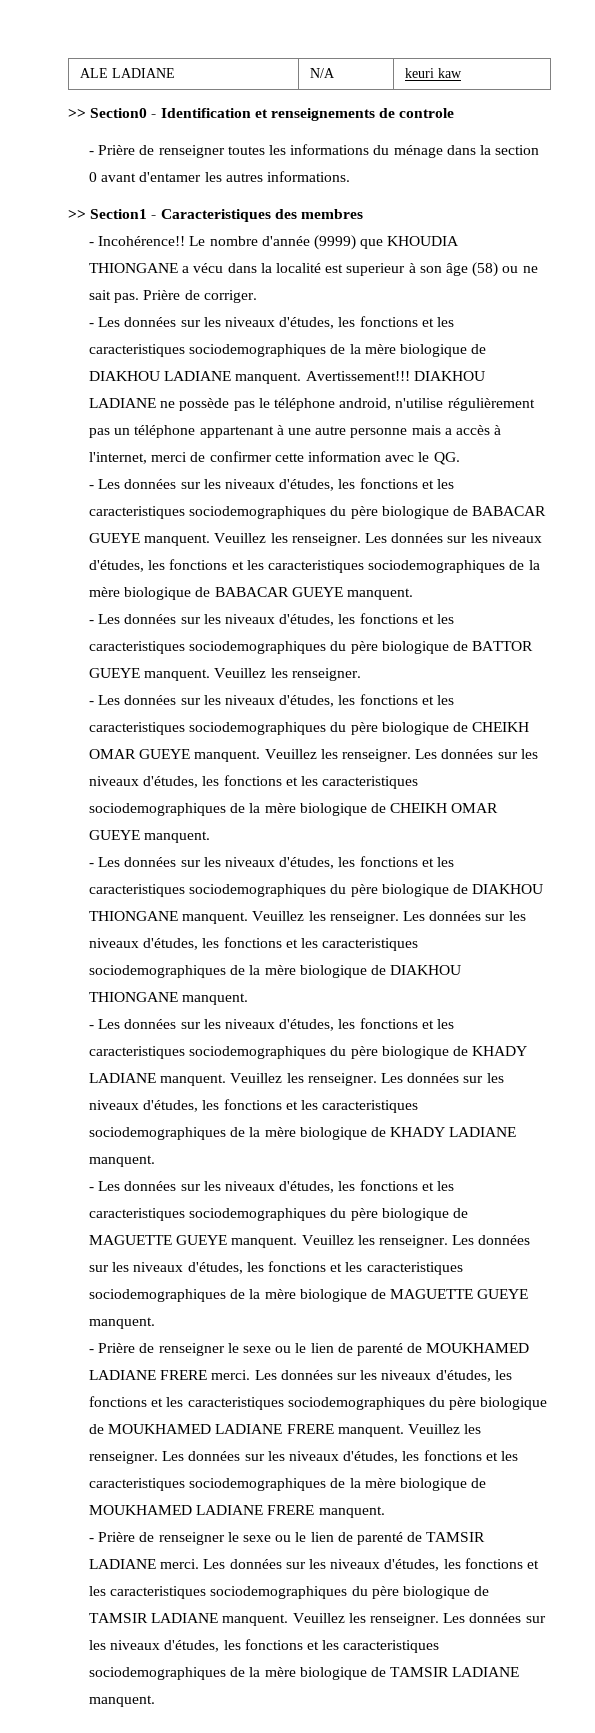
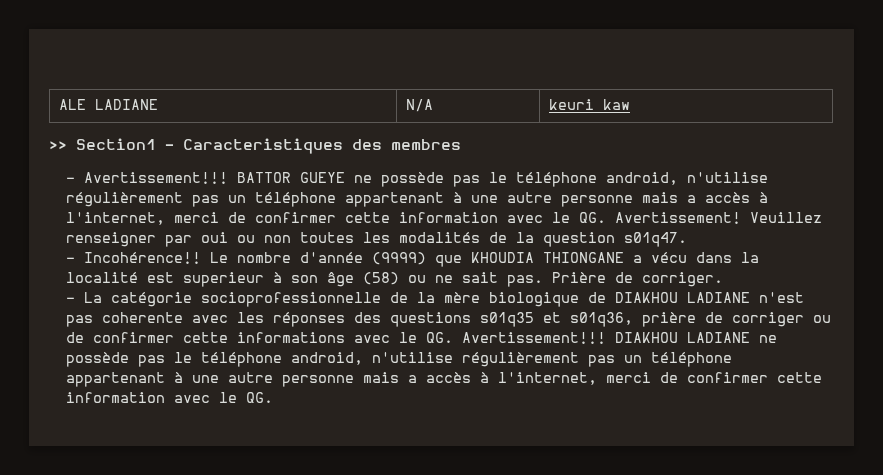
- >> Section0 - Identification et renseignements de controle
- - Prière de renseigner toutes les informations du ménage dans la section 0 avant d'entamer les autres informations.
+ - Avertissement!!! BATTOR GUEYE ne possède pas le téléphone android, n'utilise régulièrement pas un téléphone appartenant à une autre personne mais a accès à l'internet, merci de confirmer cette information avec le QG. Avertissement! Veuillez renseigner par oui ou non toutes les modalités de la question s01q47.
- - Les données sur les niveaux d'études, les fonctions et les caracteristiques sociodemographiques de la mère biologique de DIAKHOU LADIANE manquent. Avertissement!!!
+ - La catégorie socioprofessionnelle de la mère biologique de DIAKHOU LADIANE n'est pas coherente avec les réponses des questions s01q35 et s01q36, prière de corriger ou de confirmer cette informations avec le QG. Avertissement!!!
- - Les données sur les niveaux d'études, les fonctions et les caracteristiques sociodemographiques du père biologique de BABACAR GUEYE manquent. Veuillez les renseigner. Les données sur les niveaux d'études, les fonctions et les caracteristiques sociodemographiques de la mère biologique de BABACAR GUEYE manquent.
- - Les données sur les niveaux d'études, les fonctions et les caracteristiques sociodemographiques du père biologique de BATTOR GUEYE manquent. Veuillez les renseigner.
- - Les données sur les niveaux d'études, les fonctions et les caracteristiques sociodemographiques du père biologique de CHEIKH OMAR GUEYE manquent. Veuillez les renseigner. Les données sur les niveaux d'études, les fonctions et les caracteristiques sociodemographiques de la mère biologique de CHEIKH OMAR GUEYE manquent.
- - Les données sur les niveaux d'études, les fonctions et les caracteristiques sociodemographiques du père biologique de DIAKHOU THIONGANE manquent. Veuillez les renseigner. Les données sur les niveaux d'études, les fonctions et les caracteristiques sociodemographiques de la mère biologique de DIAKHOU THIONGANE manquent.
- - Les données sur les niveaux d'études, les fonctions et les caracteristiques sociodemographiques du père biologique de KHADY LADIANE manquent. Veuillez les renseigner. Les données sur les niveaux d'études, les fonctions et les caracteristiques sociodemographiques de la mère biologique de KHADY LADIANE manquent.
- - Les données sur les niveaux d'études, les fonctions et les caracteristiques sociodemographiques du père biologique de MAGUETTE GUEYE manquent. Veuillez les renseigner. Les données sur les niveaux d'études, les fonctions et les caracteristiques sociodemographiques de la mère biologique de MAGUETTE GUEYE manquent.
- - Prière de renseigner le sexe ou le lien de parenté de MOUKHAMED LADIANE FRERE merci. Les données sur les niveaux d'études, les fonctions et les caracteristiques sociodemographiques du père biologique de MOUKHAMED LADIANE FRERE manquent. Veuillez les renseigner. Les données sur les niveaux d'études, les fonctions et les caracteristiques sociodemographiques de la mère biologique de MOUKHAMED LADIANE FRERE manquent.
- - Prière de renseigner le sexe ou le lien de parenté de TAMSIR LADIANE merci. Les données sur les niveaux d'études, les fonctions et les caracteristiques sociodemographiques du père biologique de TAMSIR LADIANE manquent. Veuillez les renseigner. Les données sur les niveaux d'études, les fonctions et les caracteristiques sociodemographiques de la mère biologique de TAMSIR LADIANE manquent.

